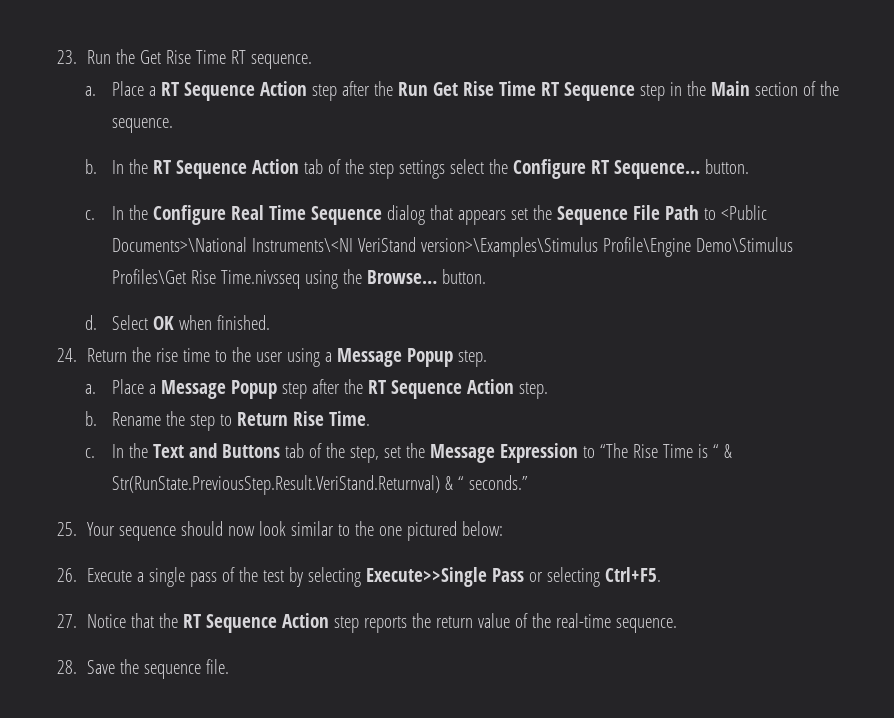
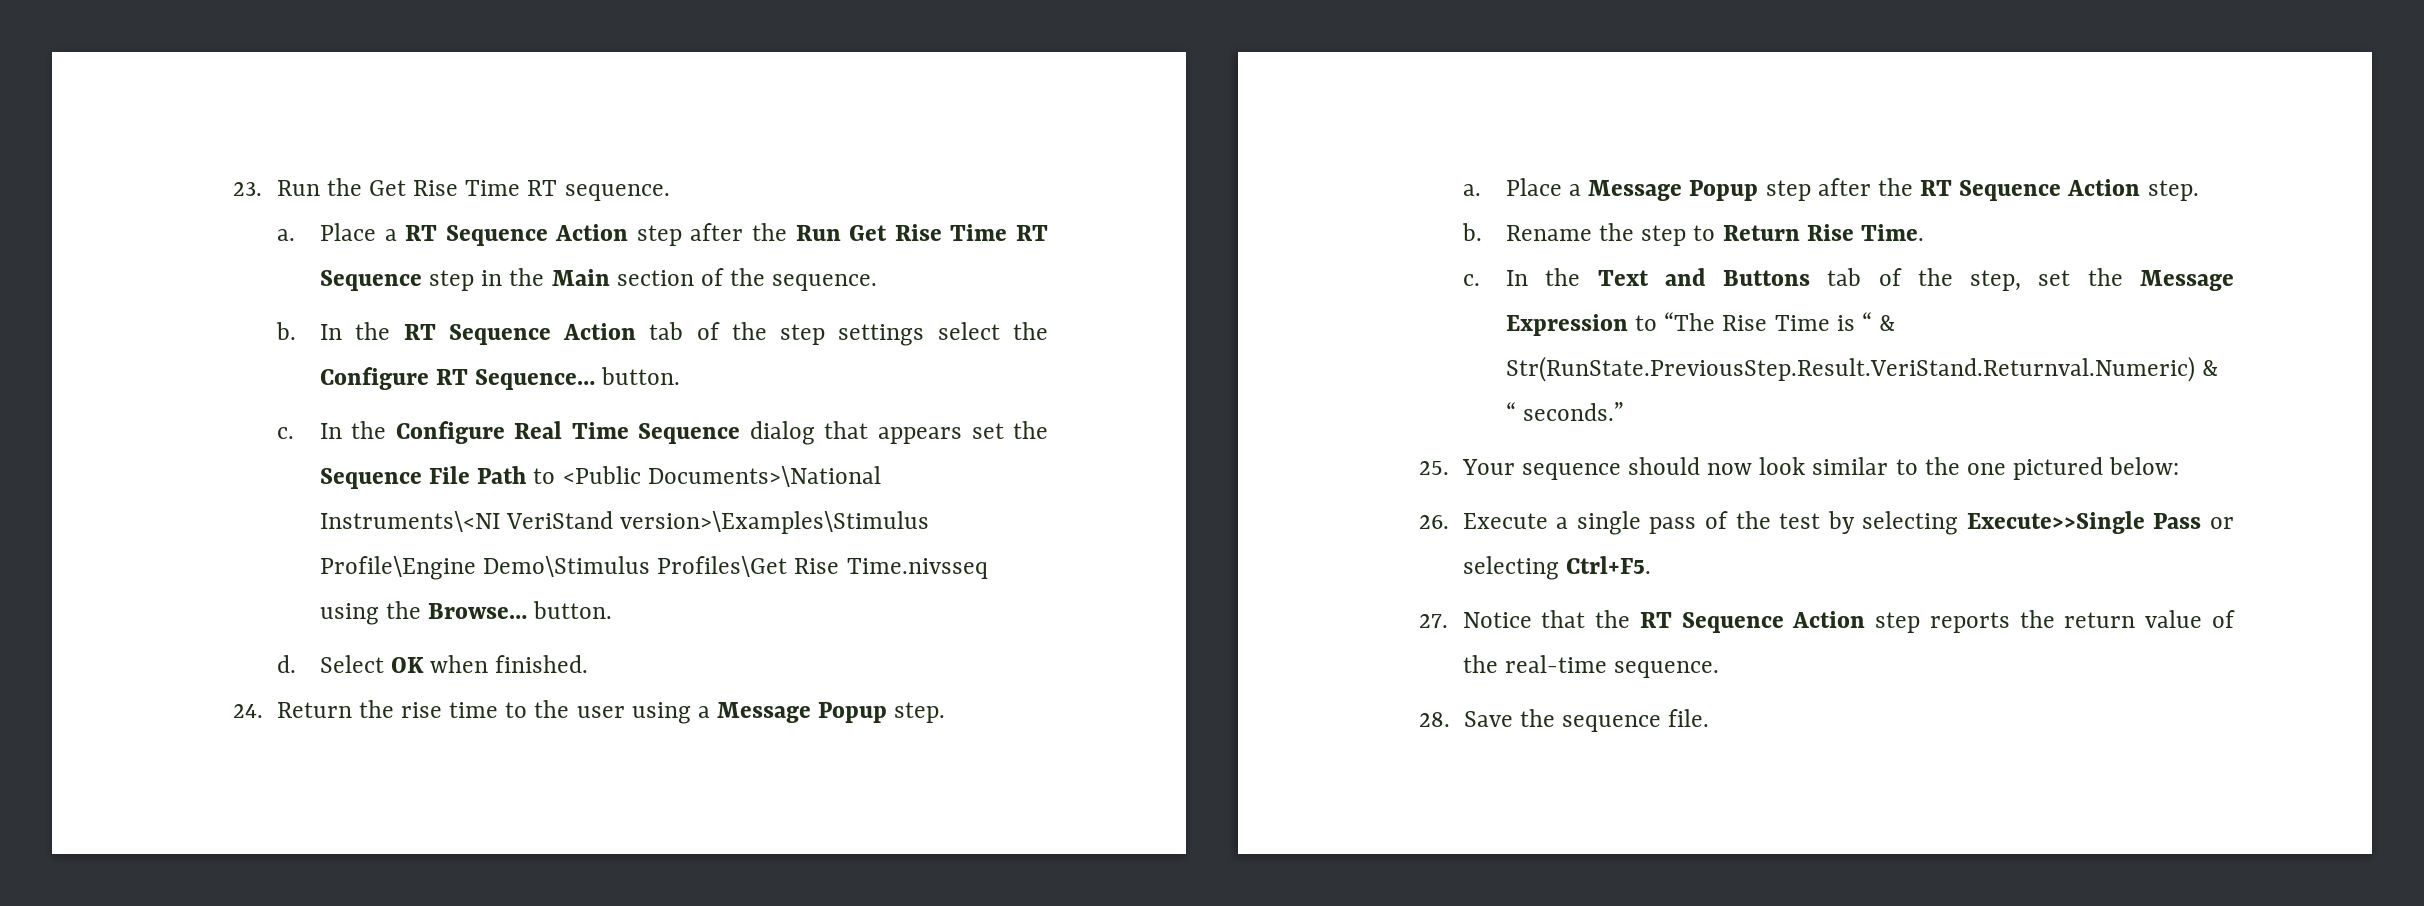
- In the Text and Buttons tab of the step, set the Message Expression to “The Rise Time is “ & Str(RunState.PreviousStep.Result.VeriStand.Returnval) & “ seconds.”
+ In the Text and Buttons tab of the step, set the Message Expression to “The Rise Time is “ & Str(RunState.PreviousStep.Result.VeriStand.Returnval.Numeric) & “ seconds.”

